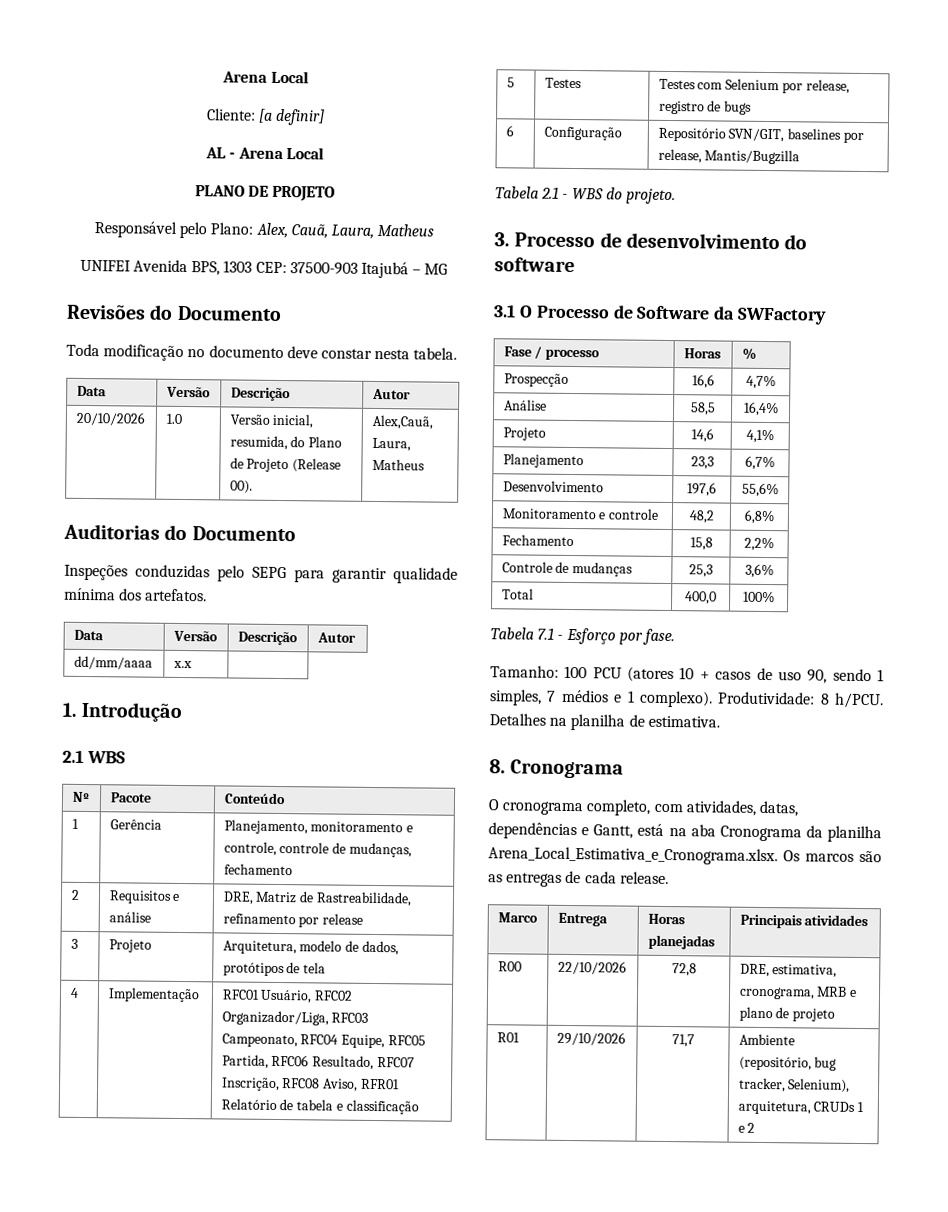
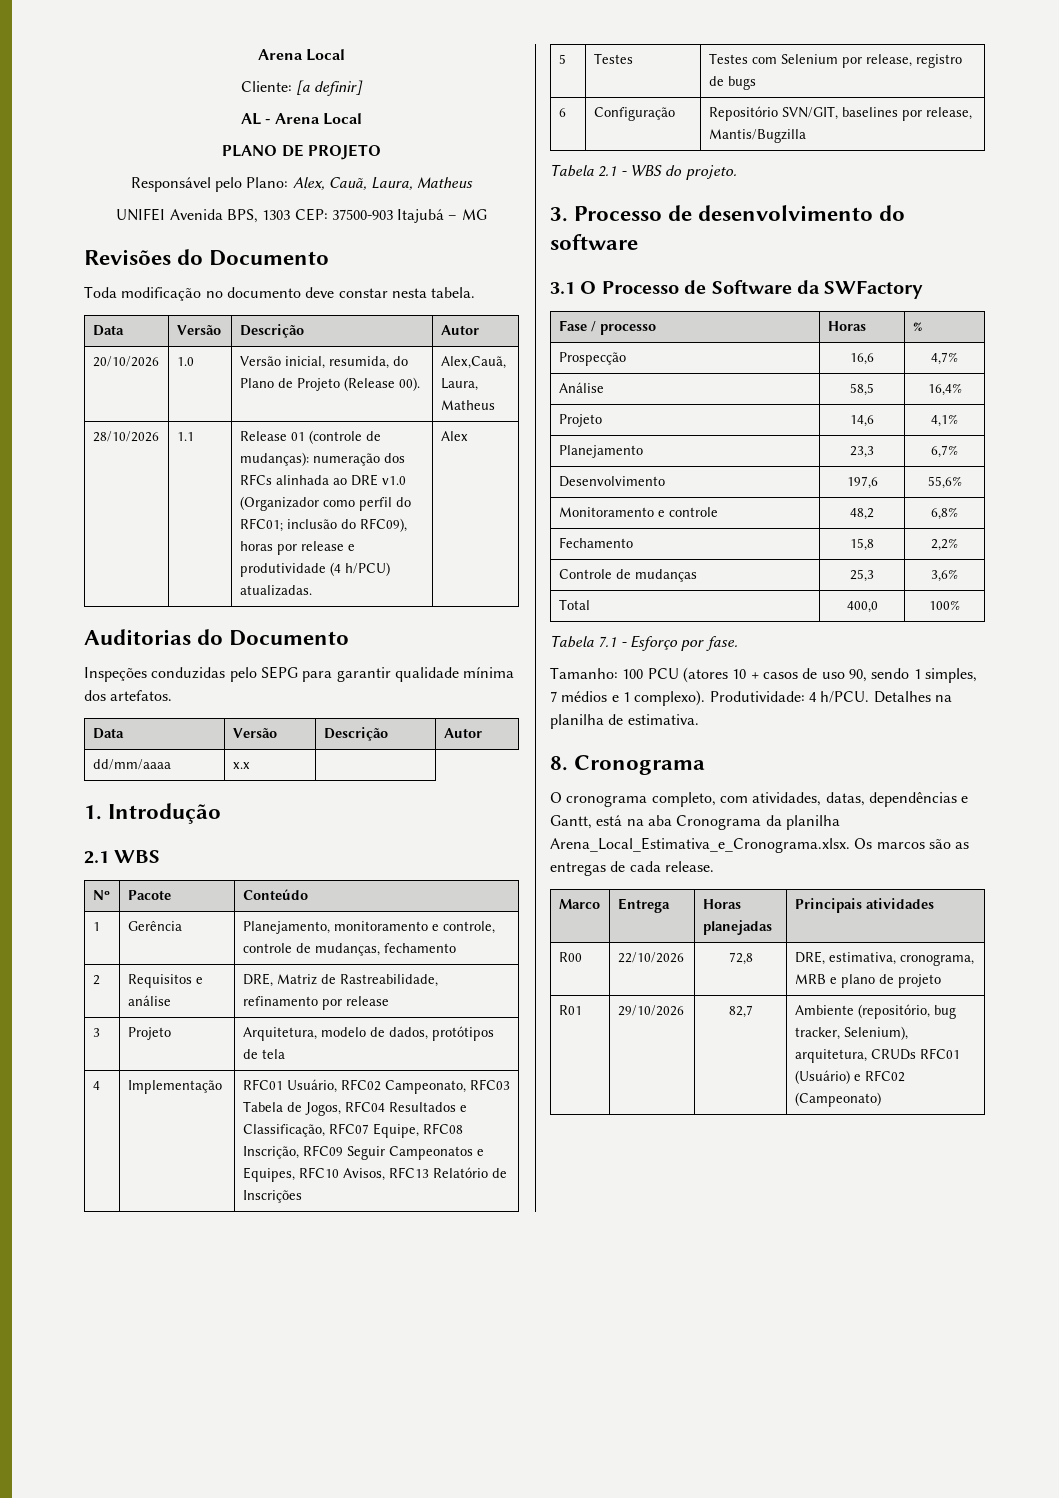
+ 28/10/2026 | 1.1 | Release 01 (controle de mudanças): numeração dos RFCs alinhada ao DRE v1.0 (Organizador como perfil do RFC01; inclusão do RFC09), horas por release e produtividade (4 h/PCU) atualizadas. | Alex
- 4 | Implementação | RFC01 Usuário, RFC02 Organizador/Liga, RFC03 Campeonato, RFC04 Equipe, RFC05 Partida, RFC06 Resultado, RFC07 Inscrição, RFC08 Aviso, RFR01 Relatório de tabela e classificação
+ 4 | Implementação | RFC01 Usuário, RFC02 Campeonato, RFC03 Tabela de Jogos, RFC04 Resultados e Classificação, RFC07 Equipe, RFC08 Inscrição, RFC09 Seguir Campeonatos e Equipes, RFC10 Avisos, RFC13 Relatório de Inscrições
- Produtividade: 8 h/PCU.
+ Produtividade: 4 h/PCU.
- R01 | 29/10/2026 | 71,7 | Ambiente (repositório, bug tracker, Selenium), arquitetura, CRUDs 1 e 2
+ R01 | 29/10/2026 | 82,7 | Ambiente (repositório, bug tracker, Selenium), arquitetura, CRUDs RFC01 (Usuário) e RFC02 (Campeonato)

